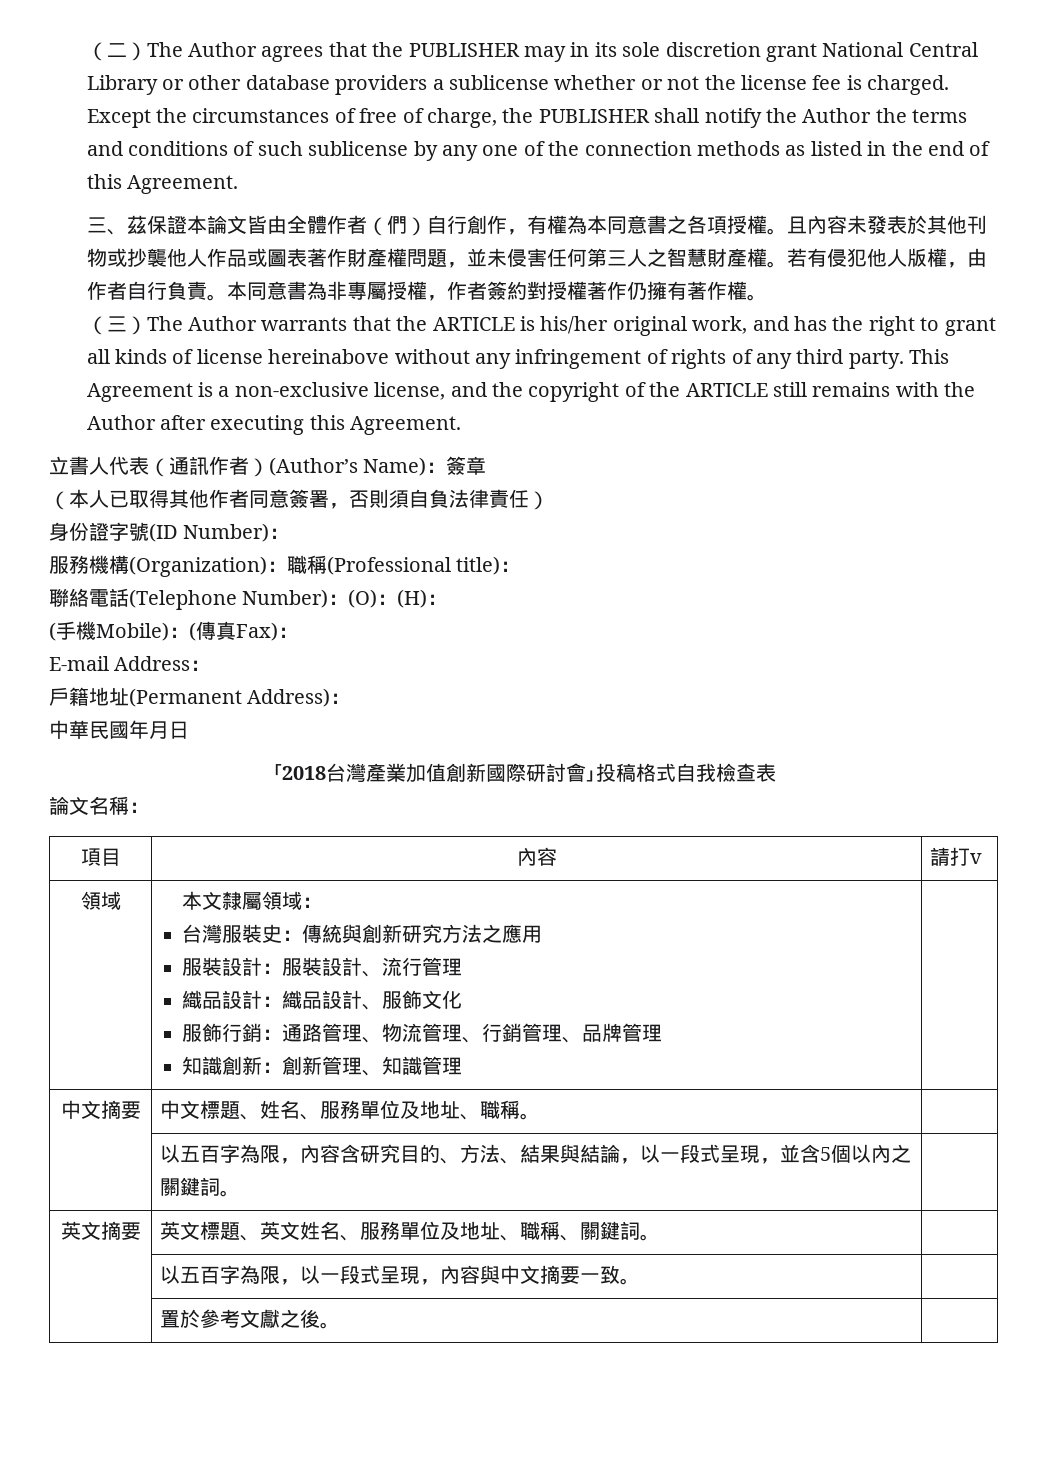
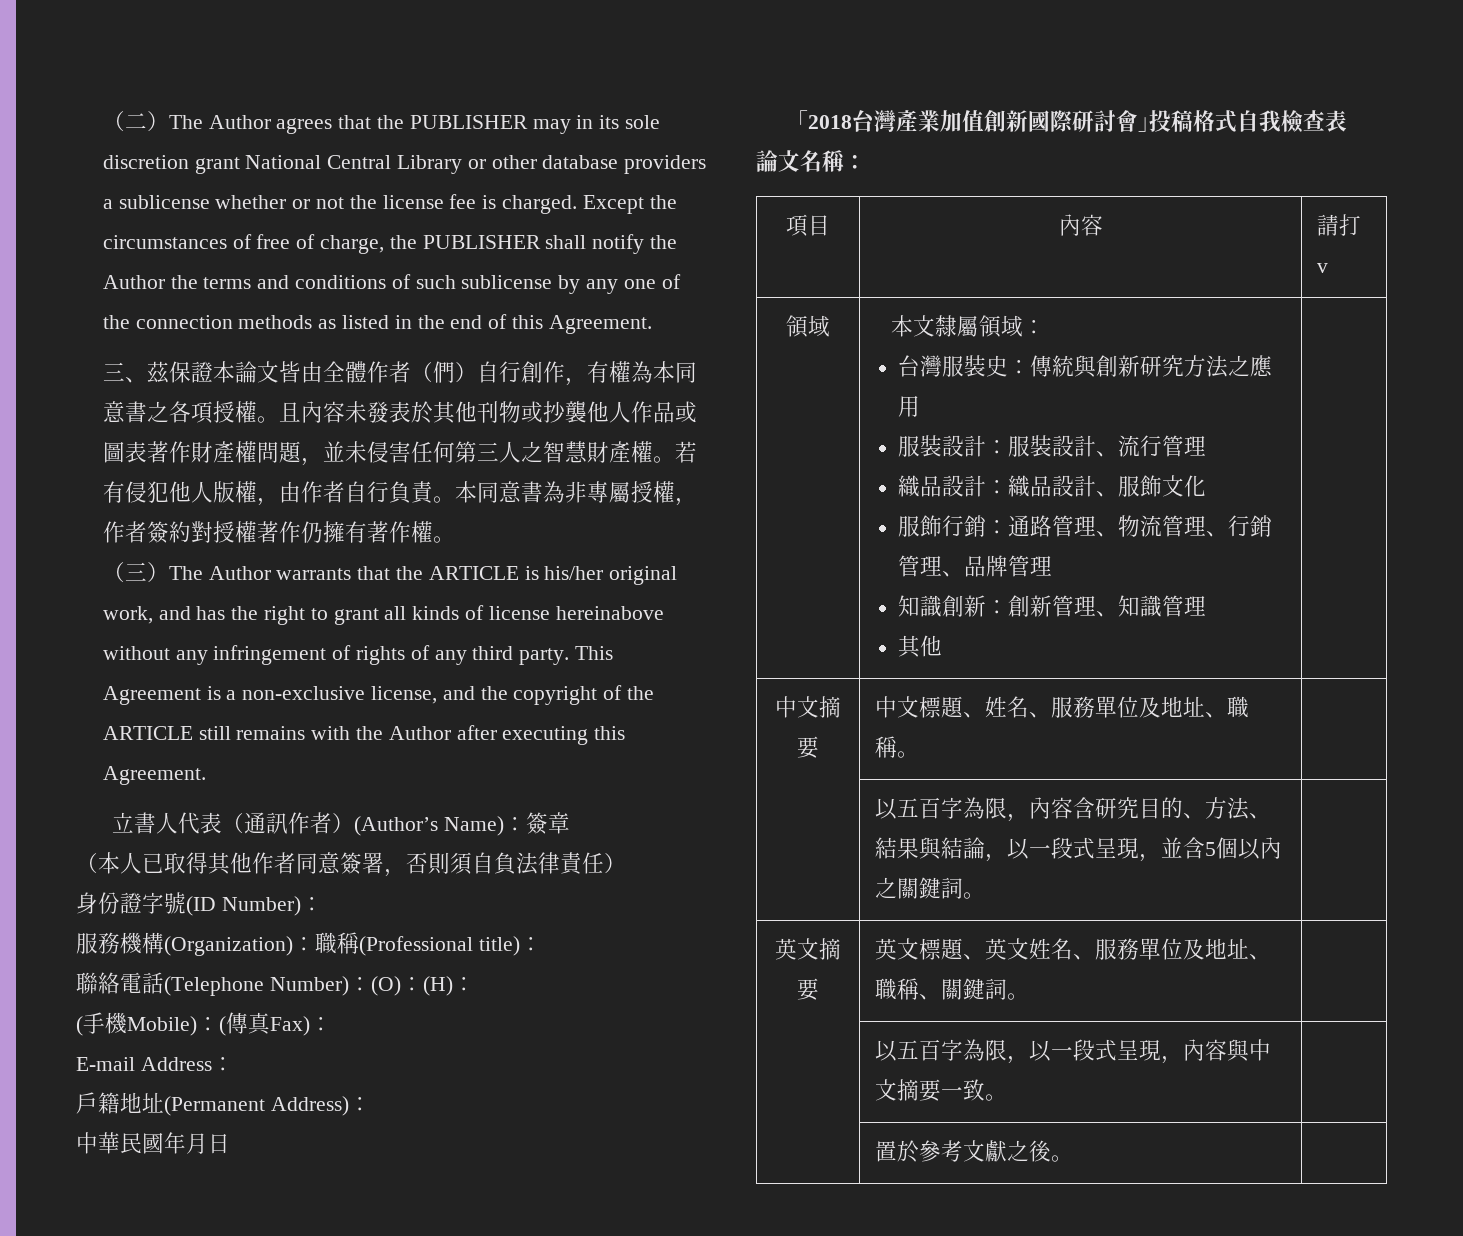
  知識創新：創新管理、知識管理
+ 其他

